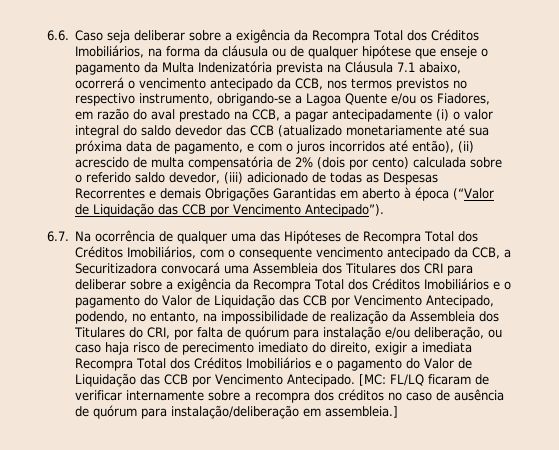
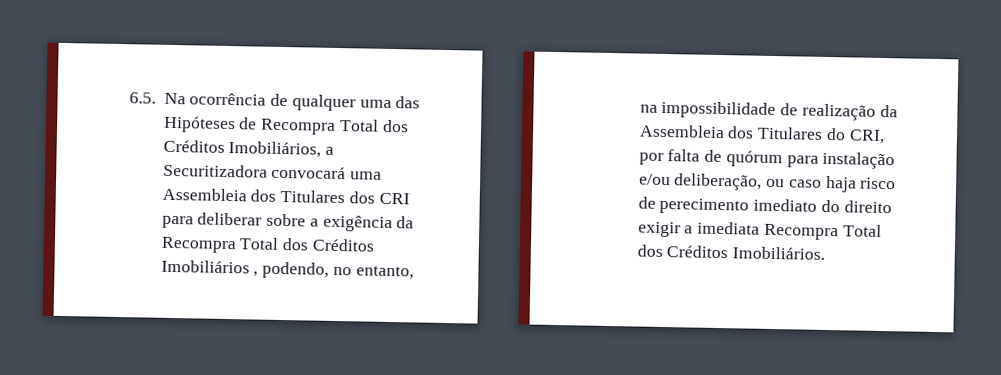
- 6.6. Caso seja deliberar sobre a exigência da Recompra Total dos Créditos Imobiliários, na forma da cláusula ou de qualquer hipótese que enseje o pagamento da Multa Indenizatória prevista na Cláusula 7.1 abaixo, ocorrerá o vencimento antecipado da CCB, nos termos previstos no respectivo instrumento, obrigando-se a Lagoa Quente e/ou os Fiadores, em razão do aval prestado na CCB, a pagar antecipadamente (i) o valor integral do saldo devedor das CCB (atualizado monetariamente até sua próxima data de pagamento, e com o juros incorridos até então), (ii) acrescido de multa compensatória de 2% (dois por cento) calculada sobre o referido saldo devedor, (iii) adicionado de todas as Despesas Recorrentes e demais Obrigações Garantidas em aberto à época (“Valor de Liquidação das CCB por Vencimento Antecipado”).
- 6.7. Na ocorrência de qualquer uma das Hipóteses de Recompra Total dos Créditos Imobiliários, com o consequente vencimento antecipado da CCB, a Securitizadora convocará uma Assembleia dos Titulares dos CRI para deliberar sobre a exigência da Recompra Total dos Créditos Imobiliários e o pagamento do Valor de Liquidação das CCB por Vencimento Antecipado, podendo, no entanto, na impossibilidade de realização da Assembleia dos Titulares do CRI, por falta de quórum para instalação e/ou deliberação, ou caso haja risco de perecimento imediato do direito, exigir a imediata Recompra Total dos Créditos Imobiliários e o pagamento do Valor de Liquidação das CCB por Vencimento Antecipado. [MC: FL/LQ ficaram de verificar internamente sobre a recompra dos créditos no caso de ausência de quórum para instalação/deliberação em assembleia.]
+ 6.5. Na ocorrência de qualquer uma das Hipóteses de Recompra Total dos Créditos Imobiliários, a Securitizadora convocará uma Assembleia dos Titulares dos CRI para deliberar sobre a exigência da Recompra Total dos Créditos Imobiliários , podendo, no entanto, na impossibilidade de realização da Assembleia dos Titulares do CRI, por falta de quórum para instalação e/ou deliberação, ou caso haja risco de perecimento imediato do direito exigir a imediata Recompra Total dos Créditos Imobiliários.

